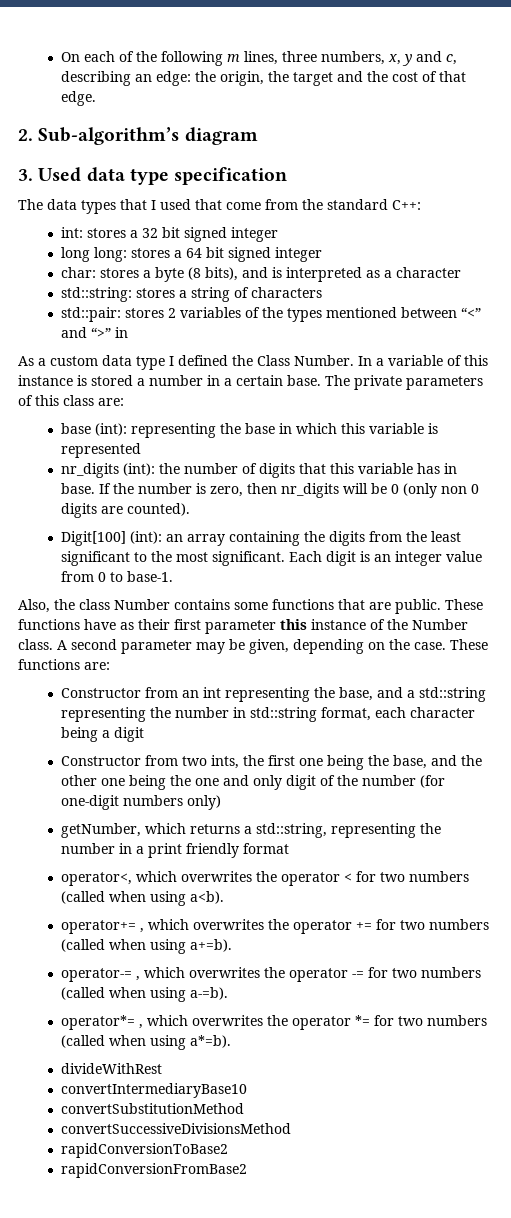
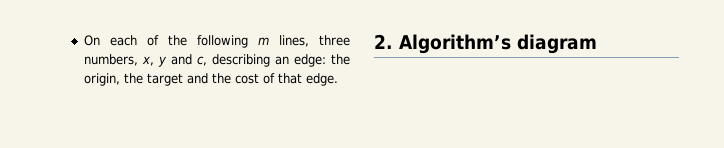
- 2. Sub-algorithm’s diagram
+ 2. Algorithm’s diagram
- 3. Used data type specification
- The data types that I used that come from the standard C++:
- int: stores a 32 bit signed integer
- long long: stores a 64 bit signed integer
- char: stores a byte (8 bits), and is interpreted as a character
- std::string: stores a string of characters
- std::pair: stores 2 variables of the types mentioned between “<” and “>” in
- As a custom data type I defined the Class Number. In a variable of this instance is stored a number in a certain base. The private parameters of this class are:
- base (int): representing the base in which this variable is represented
- nr_digits (int): the number of digits that this variable has in base. If the number is zero, then nr_digits will be 0 (only non 0 digits are counted).
- Digit[100] (int): an array containing the digits from the least significant to the most significant. Each digit is an integer value from 0 to base-1.
- Also, the class Number contains some functions that are public. These functions have as their first parameter this instance of the Number class. A second parameter may be given, depending on the case. These functions are:
- Constructor from an int representing the base, and a std::string representing the number in std::string format, each character being a digit
- Constructor from two ints, the first one being the base, and the other one being the one and only digit of the number (for one-digit numbers only)
- getNumber, which returns a std::string, representing the number in a print friendly format
- operator<, which overwrites the operator < for two numbers (called when using a<b).
- operator+= , which overwrites the operator += for two numbers (called when using a+=b).
- operator-= , which overwrites the operator -= for two numbers (called when using a-=b).
- operator*= , which overwrites the operator *= for two numbers (called when using a*=b).
- divideWithRest
- convertIntermediaryBase10
- convertSubstitutionMethod
- convertSuccessiveDivisionsMethod
- rapidConversionToBase2
- rapidConversionFromBase2

